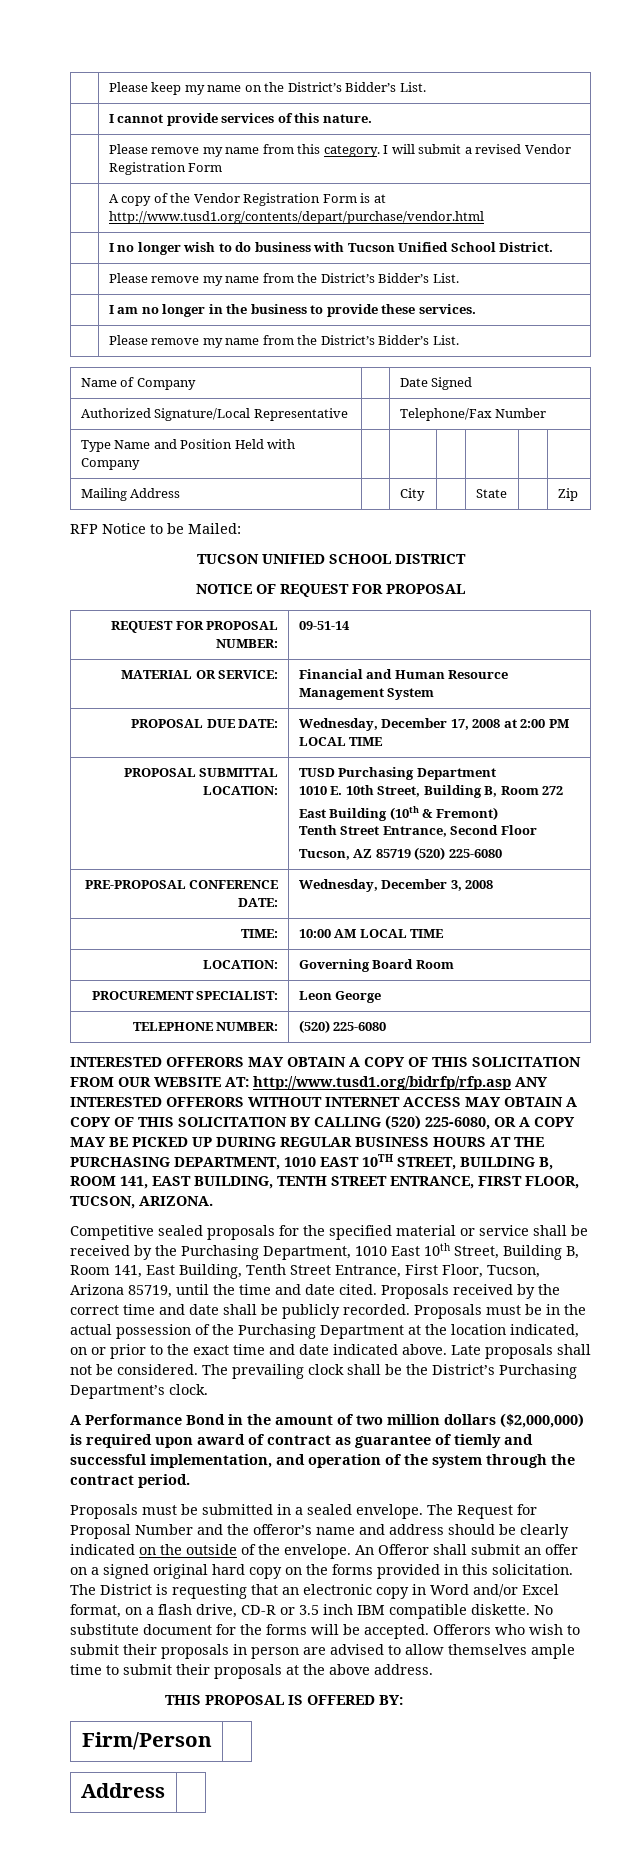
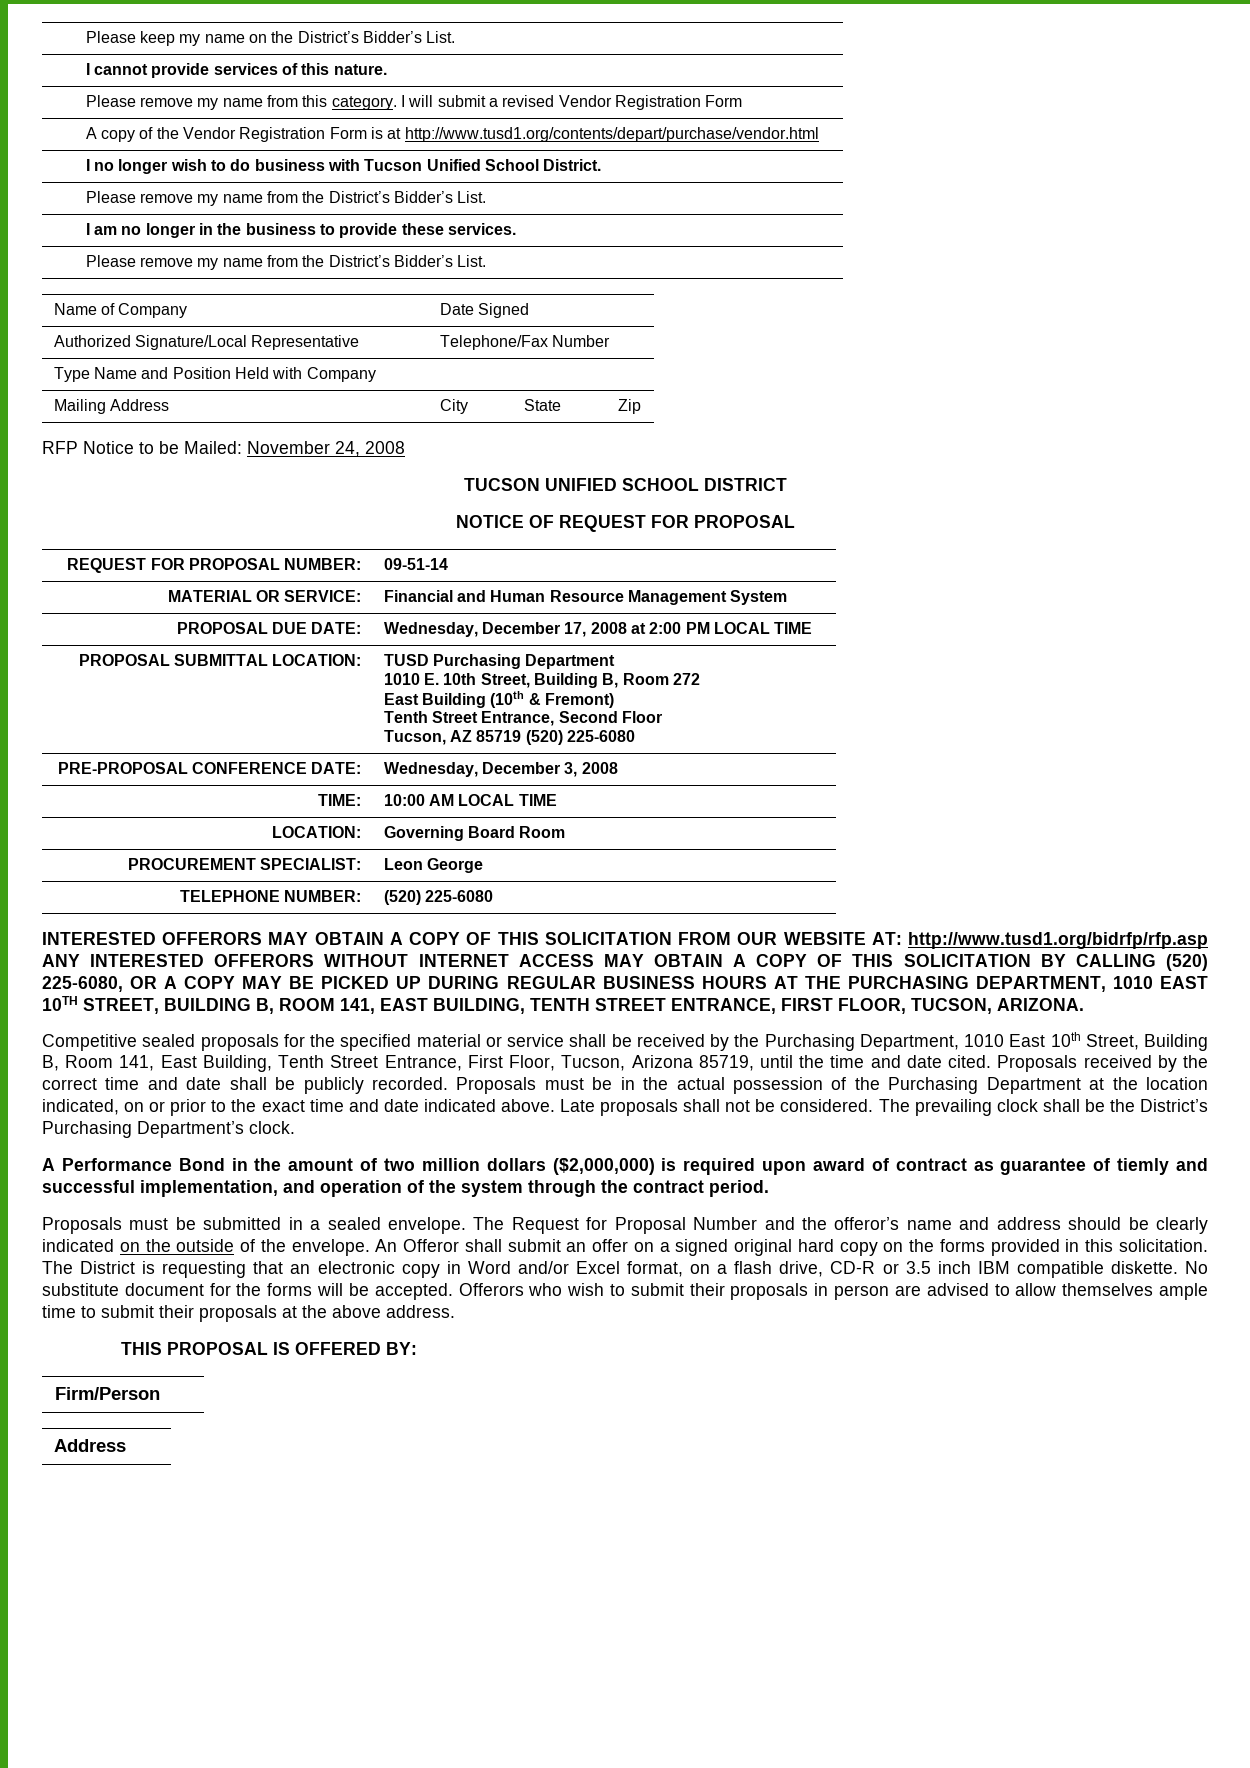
- RFP Notice to be Mailed:
+ RFP Notice to be Mailed: November 24, 2008

